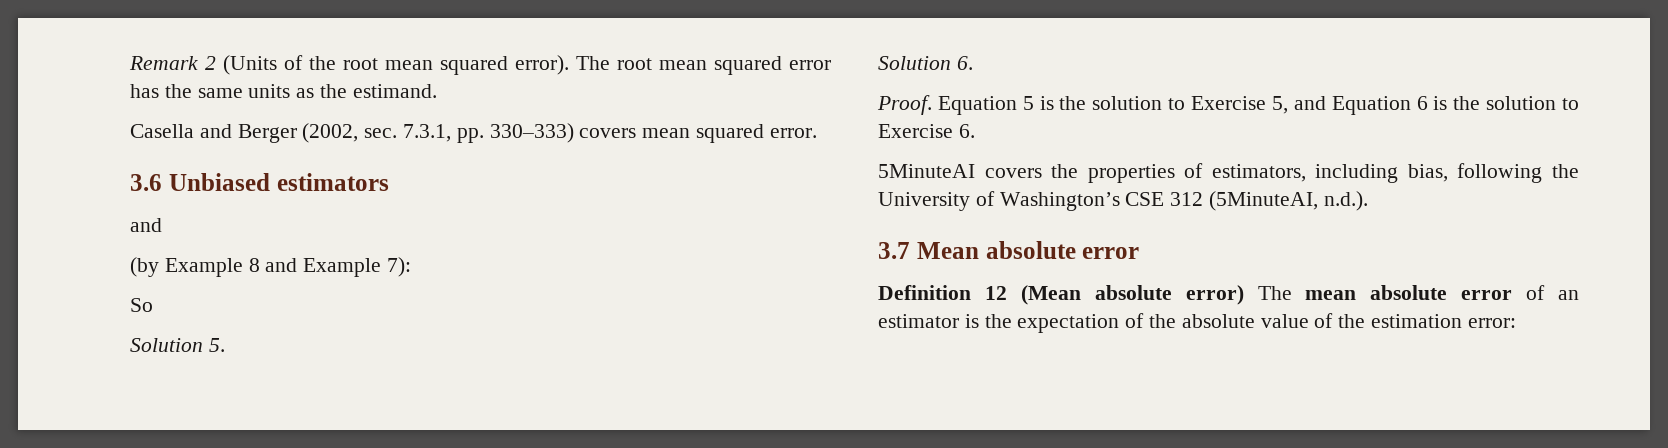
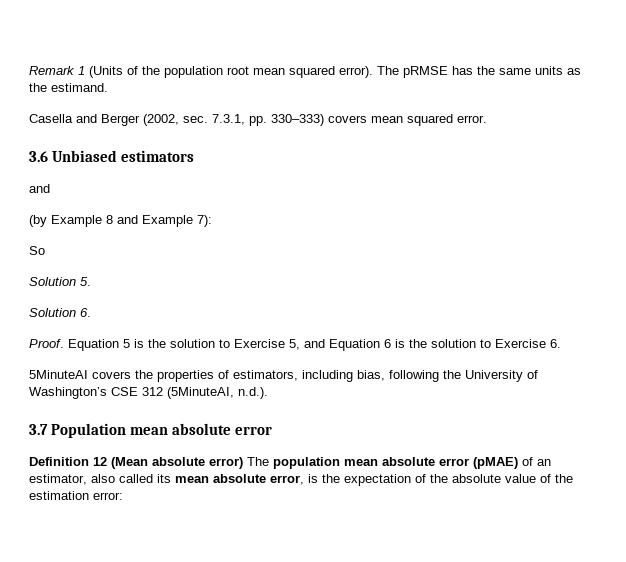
- Remark 2 (Units of the root mean squared error).
+ Remark 1 (Units of the population root mean squared error).
- The root mean squared error has the same units as the estimand.
+ The pRMSE has the same units as the estimand.
- 3.7 Mean absolute error
+ 3.7 Population mean absolute error
- Definition 12 (Mean absolute error) The mean absolute error of an estimator is the expectation of the absolute value of the estimation error:
+ Definition 12 (Mean absolute error) The population mean absolute error (pMAE) of an estimator, also called its mean absolute error, is the expectation of the absolute value of the estimation error:

